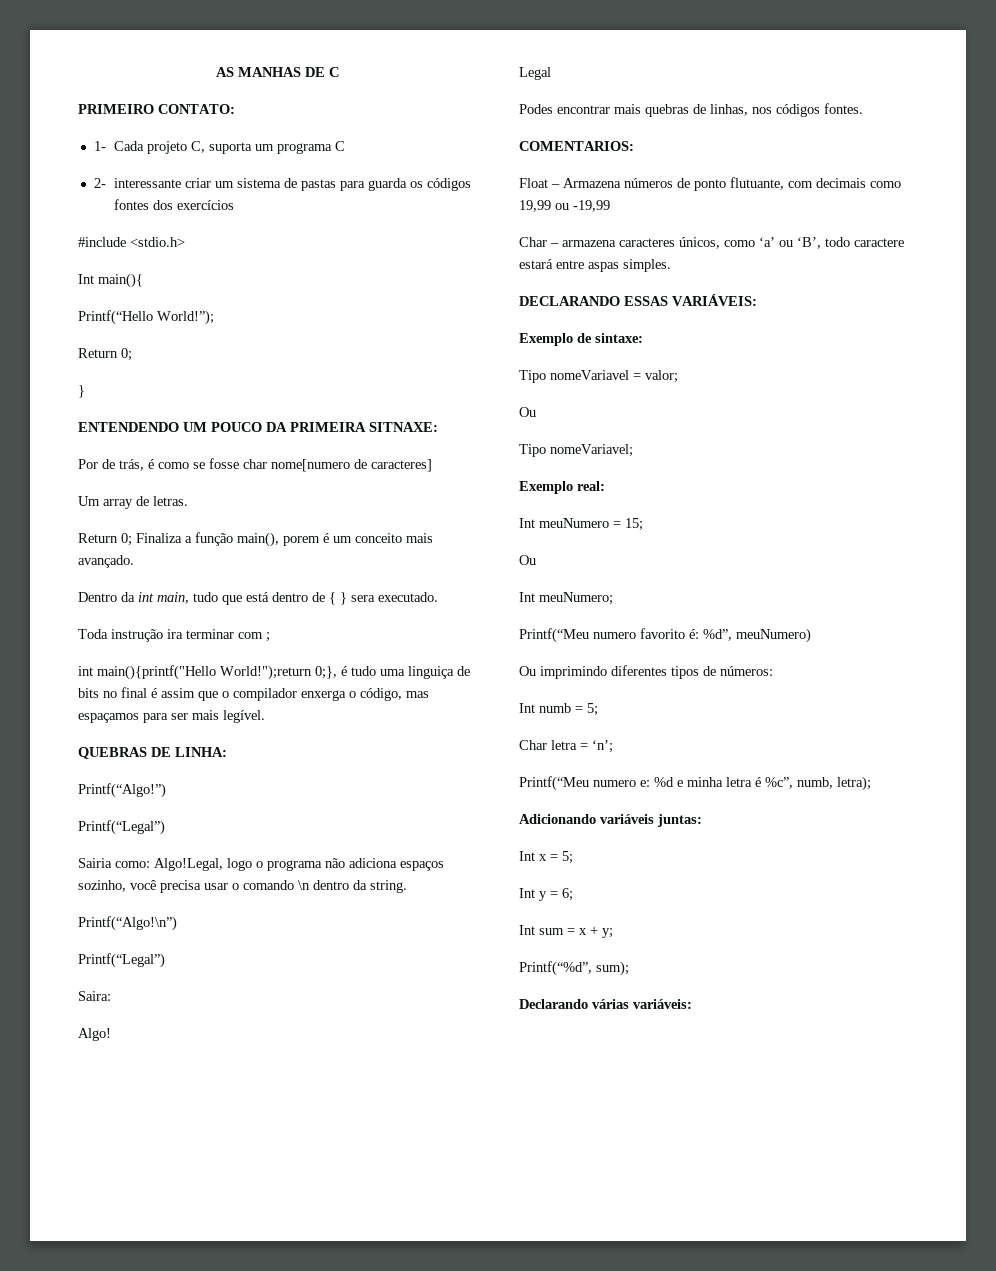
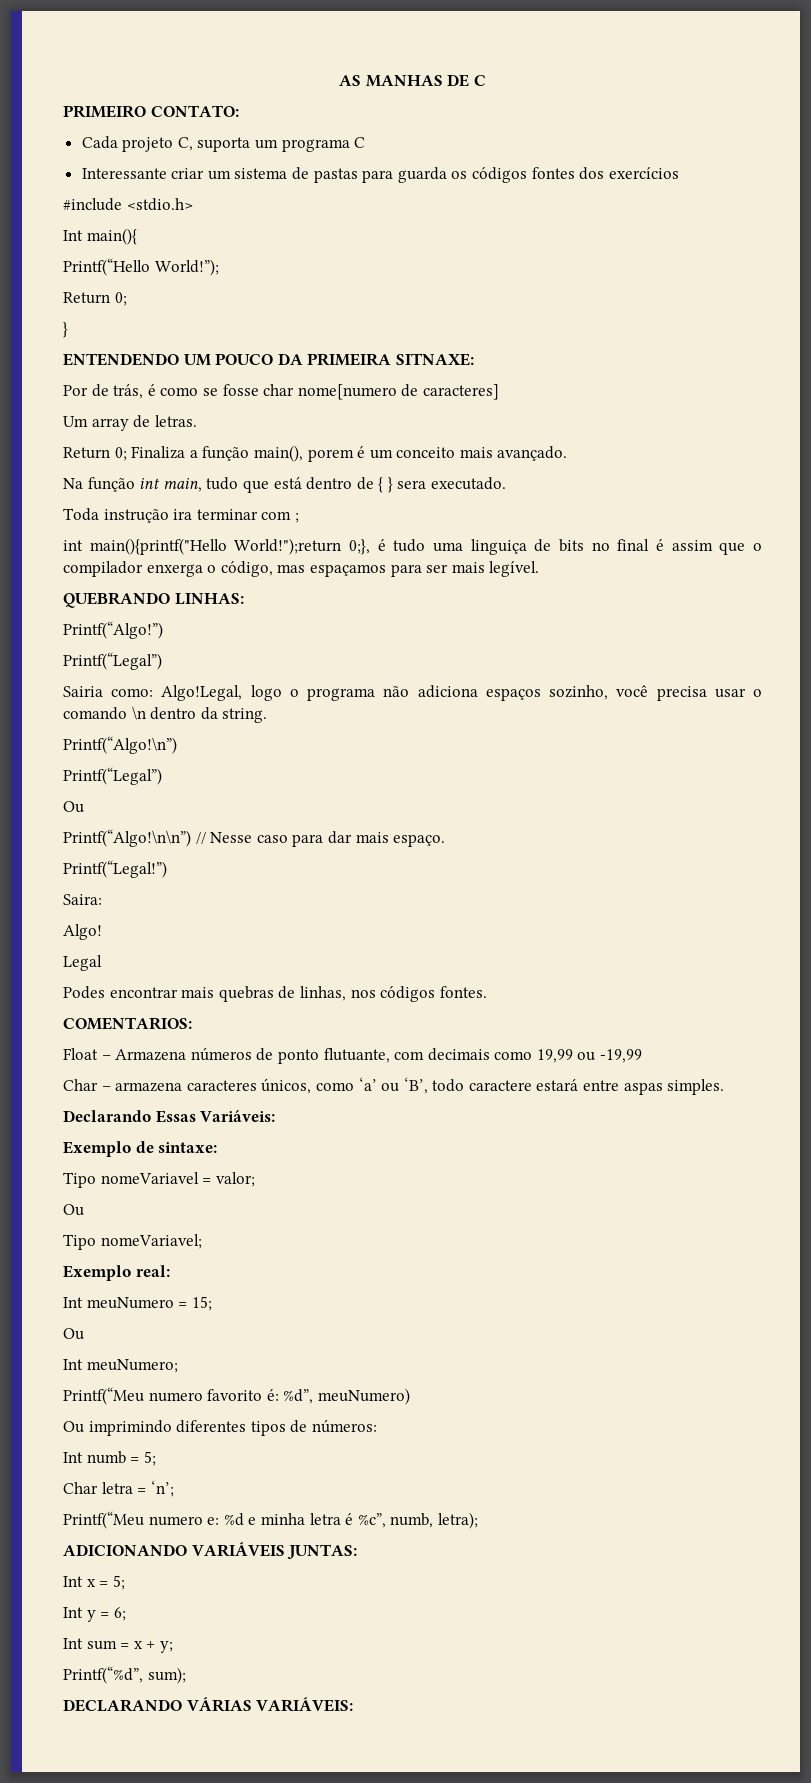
- 1- Cada projeto C, suporta um programa C
+ Cada projeto C, suporta um programa C
- 2- interessante criar um sistema de pastas para guarda os códigos fontes dos exercícios
+ Interessante criar um sistema de pastas para guarda os códigos fontes dos exercícios
- Dentro da int main, tudo que está dentro de { } sera executado.
+ Na função int main, tudo que está dentro de { } sera executado.
- QUEBRAS DE LINHA:
+ QUEBRANDO LINHAS:
  Printf(“Algo!\n”)
  Printf(“Legal”)
+ Ou
+ Printf(“Algo!\n\n”) // Nesse caso para dar mais espaço.
+ Printf(“Legal!”)
- DECLARANDO ESSAS VARIÁVEIS:
+ Declarando Essas Variáveis:
- Adicionando variáveis juntas:
+ ADICIONANDO VARIÁVEIS JUNTAS:
- Declarando várias variáveis:
+ DECLARANDO VÁRIAS VARIÁVEIS:

